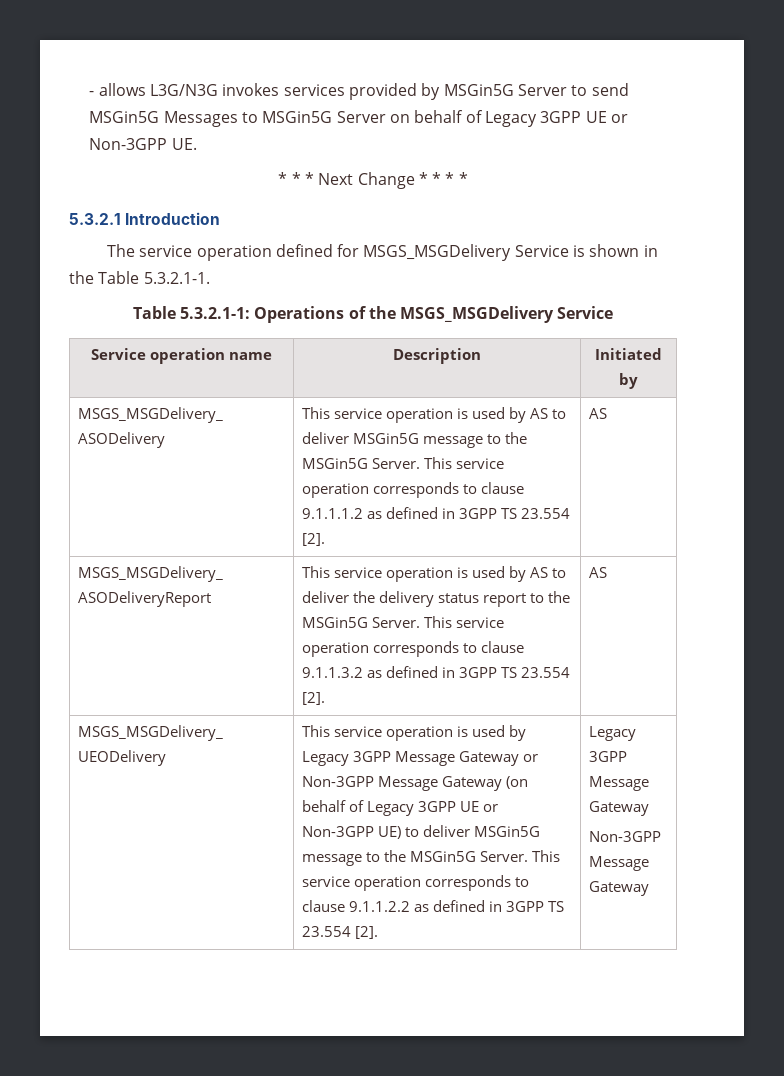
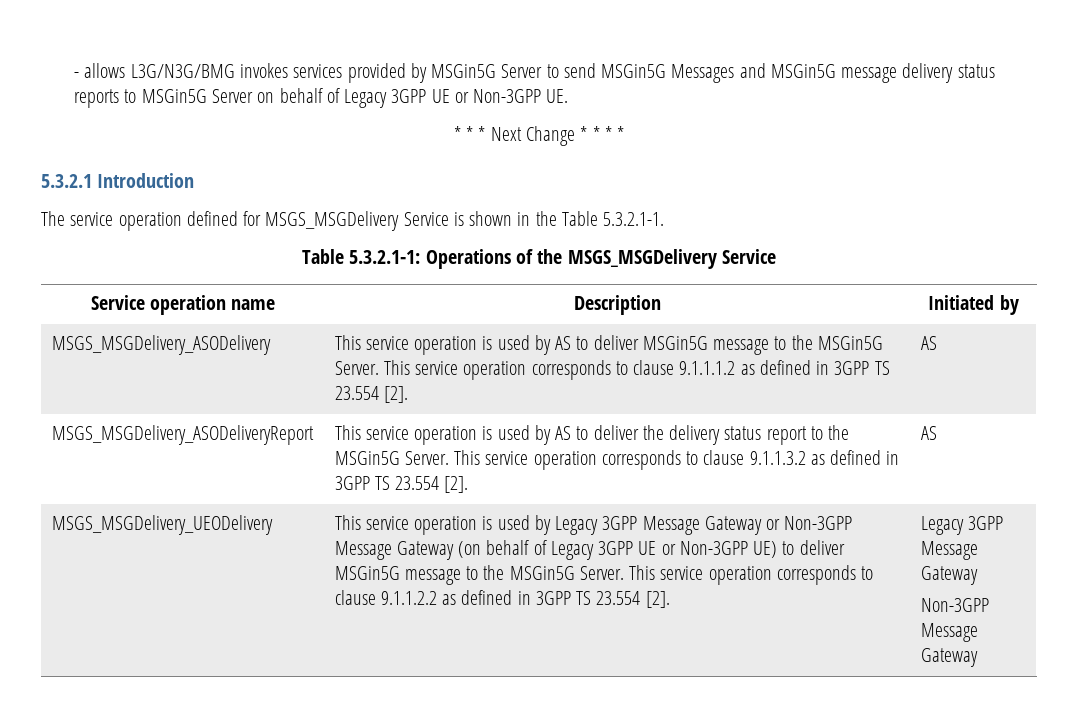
- - allows L3G/N3G invokes services provided by MSGin5G Server to send MSGin5G Messages to MSGin5G Server on behalf of Legacy 3GPP UE or Non-3GPP UE.
+ - allows L3G/N3G/BMG invokes services provided by MSGin5G Server to send MSGin5G Messages and MSGin5G message delivery status reports to MSGin5G Server on behalf of Legacy 3GPP UE or Non-3GPP UE.

